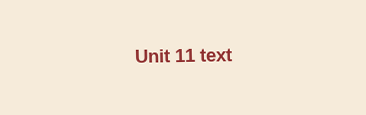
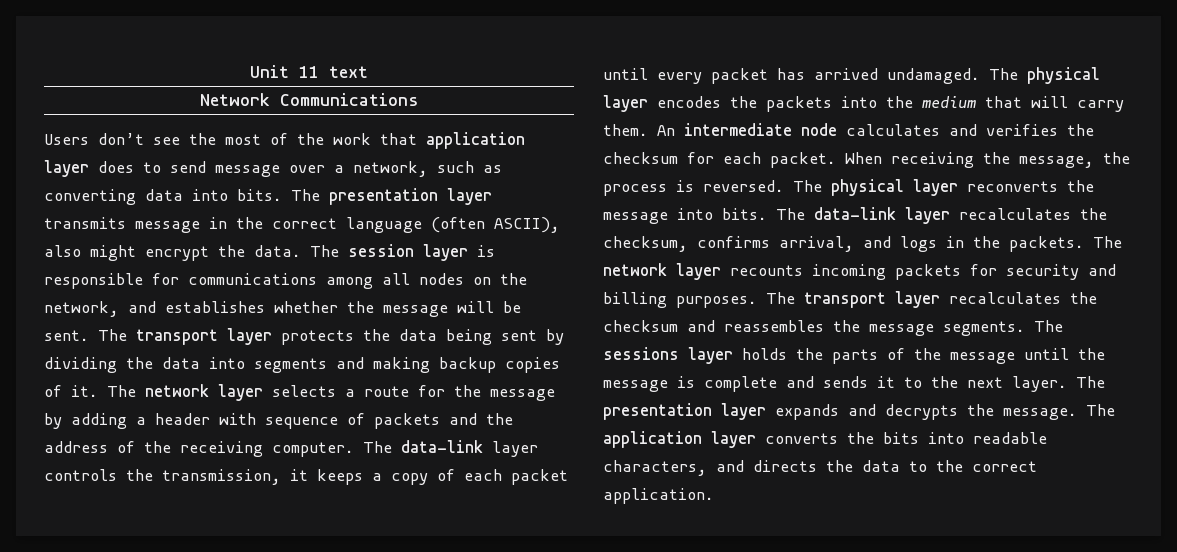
+ Network Communications
+ Users don’t see the most of the work that application layer does to send message over a network, such as converting data into bits. The presentation layer transmits message in the correct language (often ASCII), also might encrypt the data. The session layer is responsible for communications among all nodes on the network, and establishes whether the message will be sent. The transport layer protects the data being sent by dividing the data into segments and making backup copies of it. The network layer selects a route for the message by adding a header with sequence of packets and the address of the receiving computer. The data-link layer controls the transmission, it keeps a copy of each packet until every packet has arrived undamaged. The physical layer encodes the packets into the medium that will carry them. An intermediate node calculates and verifies the checksum for each packet. When receiving the message, the process is reversed. The physical layer reconverts the message into bits. The data-link layer recalculates the checksum, confirms arrival, and logs in the packets. The network layer recounts incoming packets for security and billing purposes. The transport layer recalculates the checksum and reassembles the message segments. The sessions layer holds the parts of the message until the message is complete and sends it to the next layer. The presentation layer expands and decrypts the message. The application layer converts the bits into readable characters, and directs the data to the correct application.

